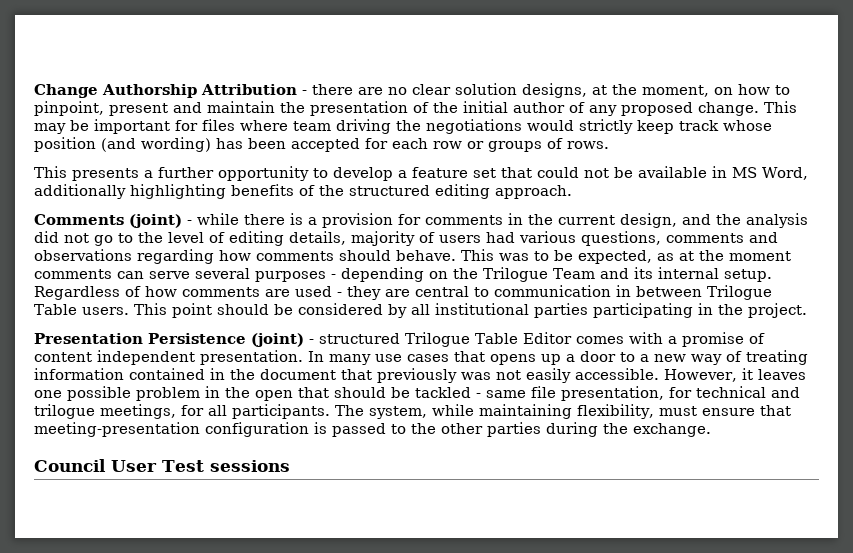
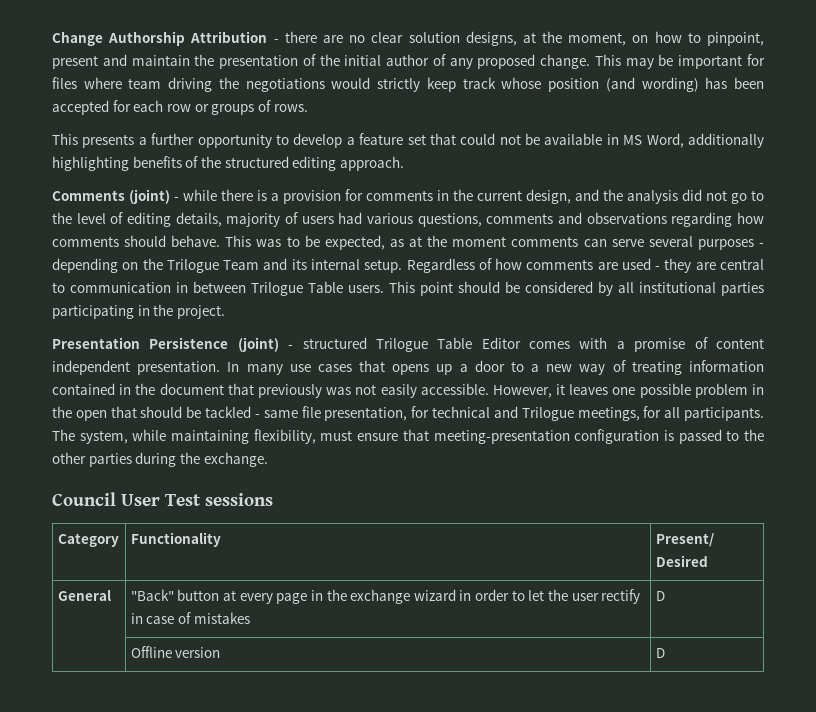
- However, it leaves one possible problem in the open that should be tackled - same file presentation, for technical and trilogue meetings, for all participants.
+ However, it leaves one possible problem in the open that should be tackled - same file presentation, for technical and Trilogue meetings, for all participants.
+ Category | Functionality | Present/ Desired
+ General | "Back" button at every page in the exchange wizard in order to let the user rectify in case of mistakes | D
+ | Offline version | D

